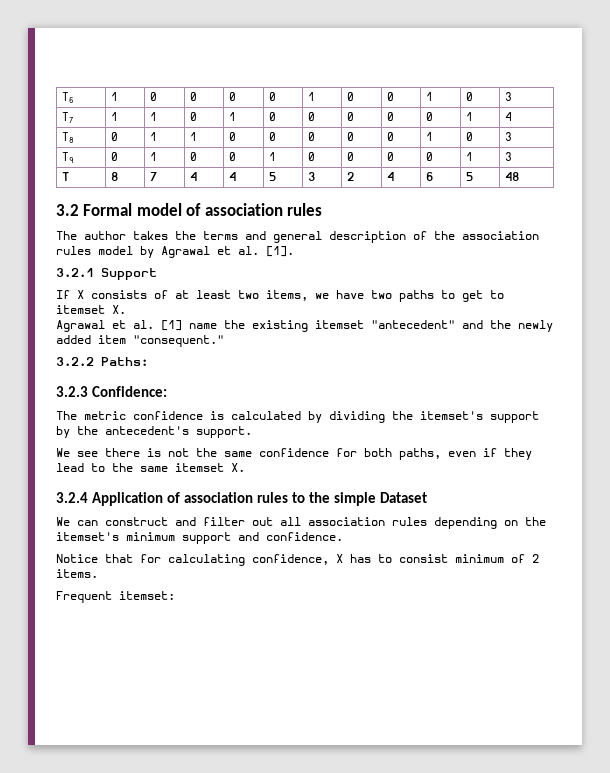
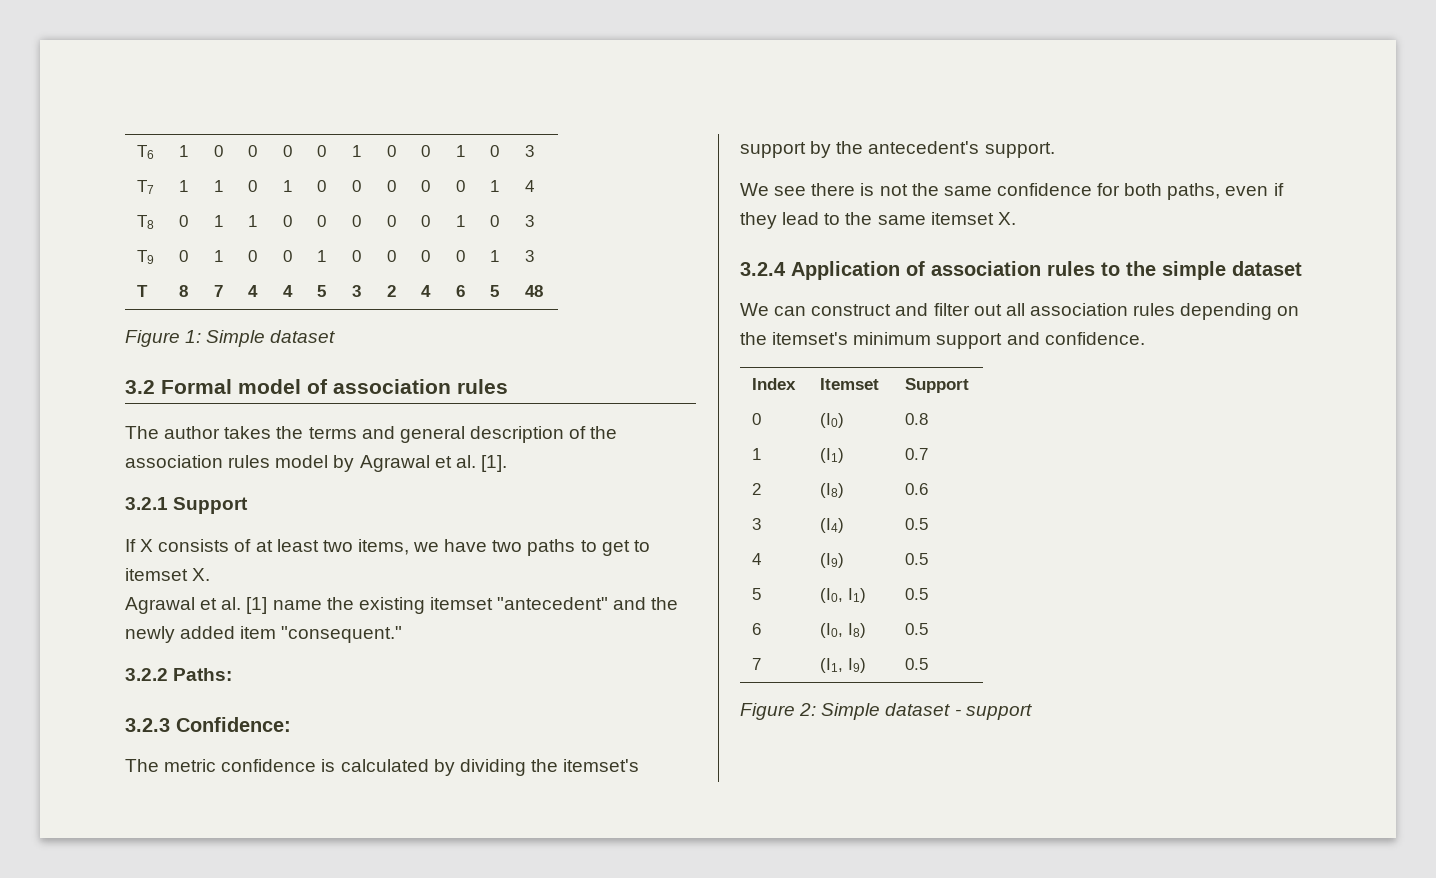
+ Figure 1: Simple dataset
- 3.2.4 Application of association rules to the simple Dataset
+ 3.2.4 Application of association rules to the simple dataset
- Notice that for calculating confidence, X has to consist minimum of 2 items.
- Frequent itemset:
+ Index | Itemset | Support
+ 0 | (I0) | 0.8
+ 1 | (I1) | 0.7
+ 2 | (I8) | 0.6
+ 3 | (I4) | 0.5
+ 4 | (I9) | 0.5
+ 5 | (I0, I1) | 0.5
+ 6 | (I0, I8) | 0.5
+ 7 | (I1, I9) | 0.5
+ Figure 2: Simple dataset - support

